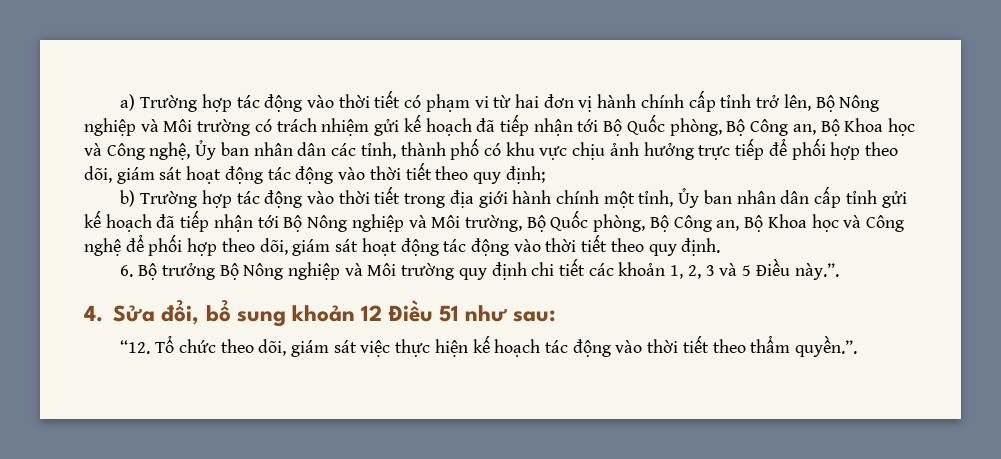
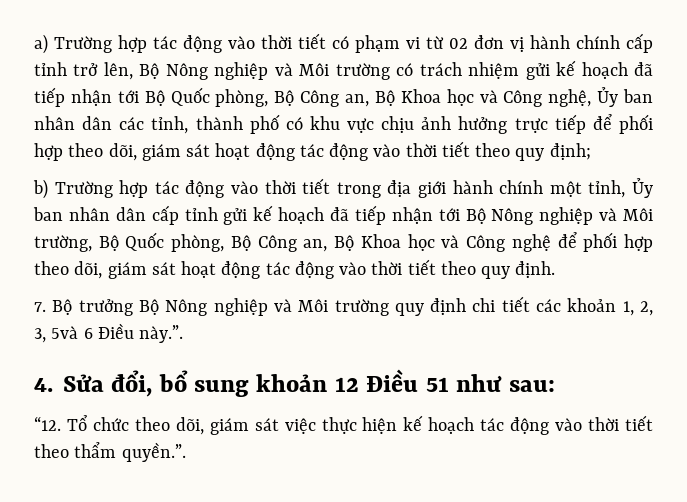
- a) Trường hợp tác động vào thời tiết có phạm vi từ hai đơn vị hành chính cấp tỉnh trở lên, Bộ Nông nghiệp và Môi trường có trách nhiệm gửi kế hoạch đã tiếp nhận tới Bộ Quốc phòng, Bộ Công an, Bộ Khoa học và Công nghệ, Ủy ban nhân dân các tỉnh, thành phố có khu vực chịu ảnh hưởng trực tiếp để phối hợp theo dõi, giám sát hoạt động tác động vào thời tiết theo quy định;
+ a) Trường hợp tác động vào thời tiết có phạm vi từ 02 đơn vị hành chính cấp tỉnh trở lên, Bộ Nông nghiệp và Môi trường có trách nhiệm gửi kế hoạch đã tiếp nhận tới Bộ Quốc phòng, Bộ Công an, Bộ Khoa học và Công nghệ, Ủy ban nhân dân các tỉnh, thành phố có khu vực chịu ảnh hưởng trực tiếp để phối hợp theo dõi, giám sát hoạt động tác động vào thời tiết theo quy định;
- 6. Bộ trưởng Bộ Nông nghiệp và Môi trường quy định chi tiết các khoản 1, 2, 3 và 5 Điều này.”.
+ 7. Bộ trưởng Bộ Nông nghiệp và Môi trường quy định chi tiết các khoản 1, 2, 3, 5và 6 Điều này.”.

